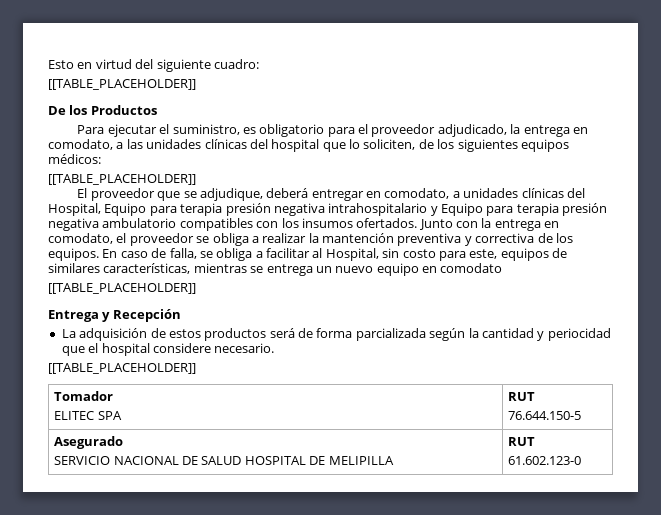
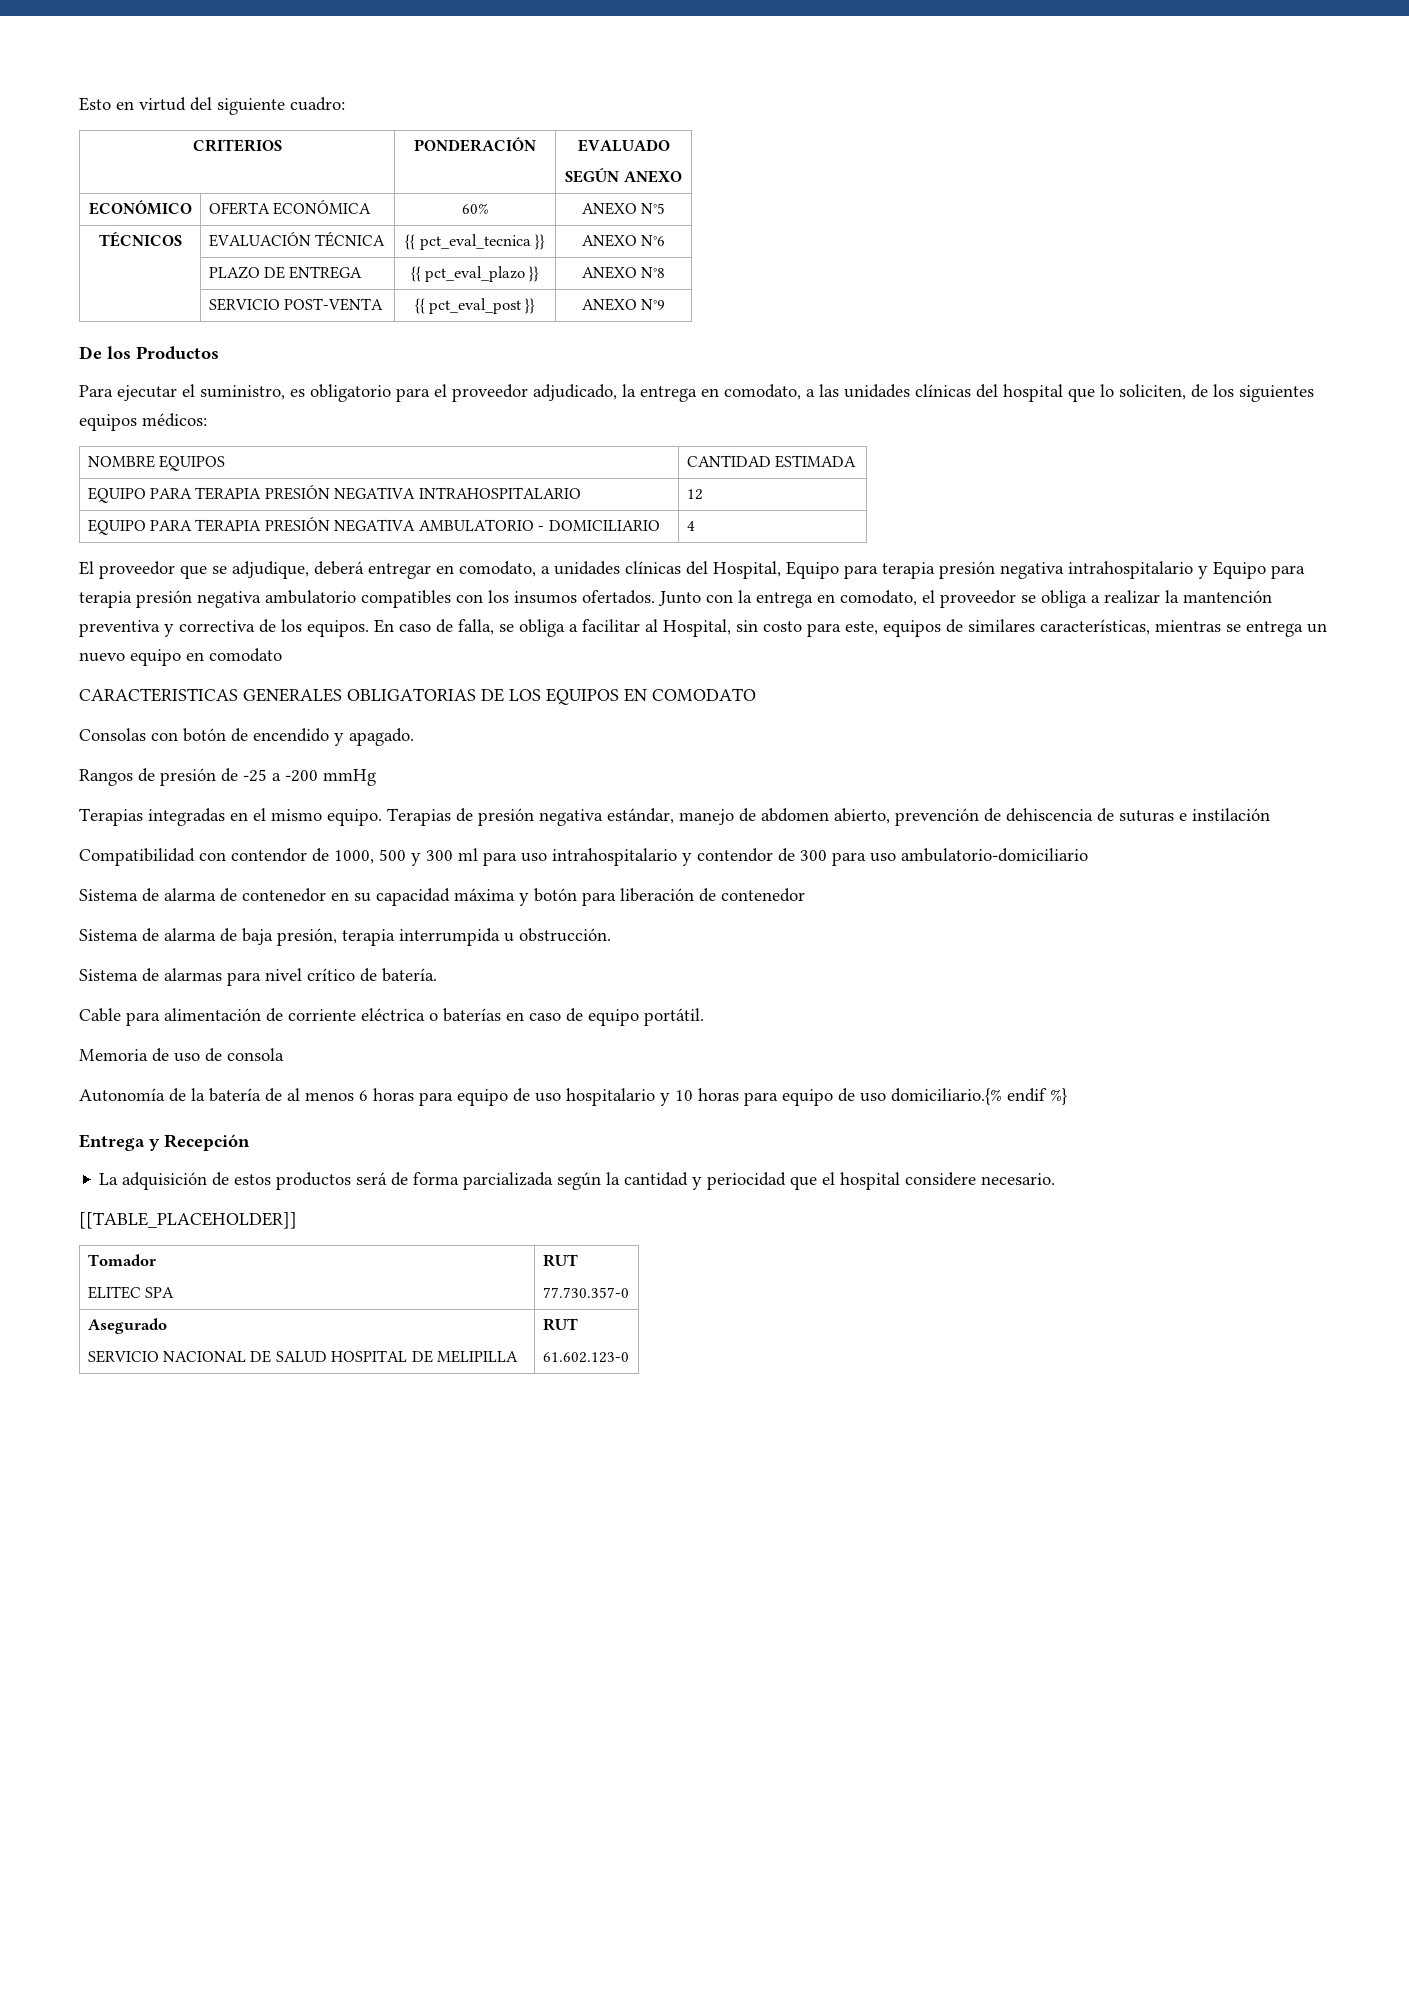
  Esto en virtud del siguiente cuadro:
- [[TABLE_PLACEHOLDER]]
+ CRITERIOS | PONDERACIÓN | EVALUADO
+ SEGÚN ANEXO
+ ECONÓMICO | OFERTA ECONÓMICA | 60% | ANEXO N°5
+ TÉCNICOS | EVALUACIÓN TÉCNICA | {{ pct_eval_tecnica }} | ANEXO N°6
+ | PLAZO DE ENTREGA | {{ pct_eval_plazo }} | ANEXO N°8
+ | SERVICIO POST-VENTA | {{ pct_eval_post }} | ANEXO N°9
  Para ejecutar el suministro, es obligatorio para el proveedor adjudicado, la entrega en comodato, a las unidades clínicas del hospital que lo soliciten, de los siguientes equipos médicos:
- [[TABLE_PLACEHOLDER]]
+ NOMBRE EQUIPOS | CANTIDAD ESTIMADA
+ EQUIPO PARA TERAPIA PRESIÓN NEGATIVA INTRAHOSPITALARIO | 12
+ EQUIPO PARA TERAPIA PRESIÓN NEGATIVA AMBULATORIO - DOMICILIARIO | 4
  En caso de falla, se obliga a facilitar al Hospital, sin costo para este, equipos de similares características, mientras se entrega un nuevo equipo en comodato
- [[TABLE_PLACEHOLDER]]
+ CARACTERISTICAS GENERALES OBLIGATORIAS DE LOS EQUIPOS EN COMODATO
+ Consolas con botón de encendido y apagado.
+ Rangos de presión de -25 a -200 mmHg
+ Terapias integradas en el mismo equipo. Terapias de presión negativa estándar, manejo de abdomen abierto, prevención de dehiscencia de suturas e instilación
+ Compatibilidad con contendor de 1000, 500 y 300 ml para uso intrahospitalario y contendor de 300 para uso ambulatorio-domiciliario
+ Sistema de alarma de contenedor en su capacidad máxima y botón para liberación de contenedor
+ Sistema de alarma de baja presión, terapia interrumpida u obstrucción.
+ Sistema de alarmas para nivel crítico de batería.
+ Cable para alimentación de corriente eléctrica o baterías en caso de equipo portátil.
+ Memoria de uso de consola
+ Autonomía de la batería de al menos 6 horas para equipo de uso hospitalario y 10 horas para equipo de uso domiciliario.{% endif %}
  Tomador
  ELITEC SPA | RUT
- 76.644.150-5
+ 77.730.357-0

